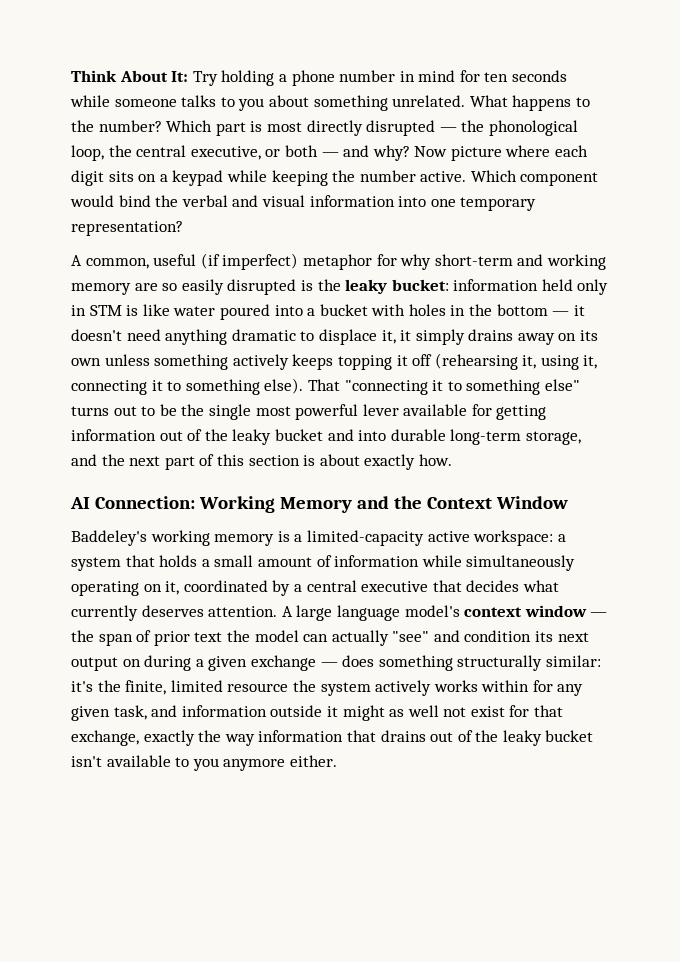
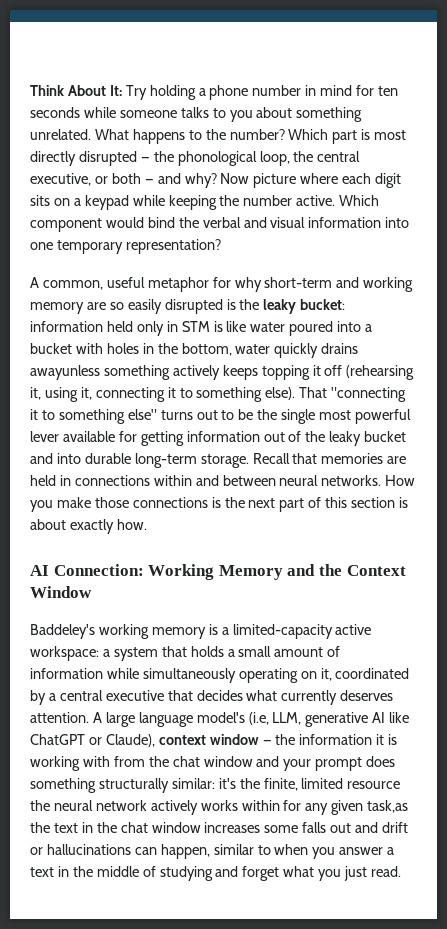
- A common, useful (if imperfect) metaphor for why short-term and working memory are so easily disrupted is the leaky bucket: information held only in STM is like water poured into a bucket with holes in the bottom — it doesn't need anything dramatic to displace it, it simply drains away on its own unless something actively keeps topping it off (rehearsing it, using it, connecting it to something else).
+ A common, useful metaphor for why short-term and working memory are so easily disrupted is the leaky bucket: information held only in STM is like water poured into a bucket with holes in the bottom, water quickly drains awayunless something actively keeps topping it off (rehearsing it, using it, connecting it to something else).
- That "connecting it to something else" turns out to be the single most powerful lever available for getting information out of the leaky bucket and into durable long-term storage, and the next part of this section is about exactly how.
+ That "connecting it to something else" turns out to be the single most powerful lever available for getting information out of the leaky bucket and into durable long-term storage. Recall that memories are held in connections within and between neural networks. How you make those connections is the next part of this section is about exactly how.
- A large language model's context window — the span of prior text the model can actually "see" and condition its next output on during a given exchange — does something structurally similar: it's the finite, limited resource the system actively works within for any given task, and information outside it might as well not exist for that exchange, exactly the way information that drains out of the leaky bucket isn't available to you anymore either.
+ A large language model's (i.e, LLM, generative AI like ChatGPT or Claude), context window — the information it is working with from the chat window and your prompt does something structurally similar: it's the finite, limited resource the neural network actively works within for any given task,as the text in the chat window increases some falls out and drift or hallucinations can happen, similar to when you answer a text in the middle of studying and forget what you just read.

